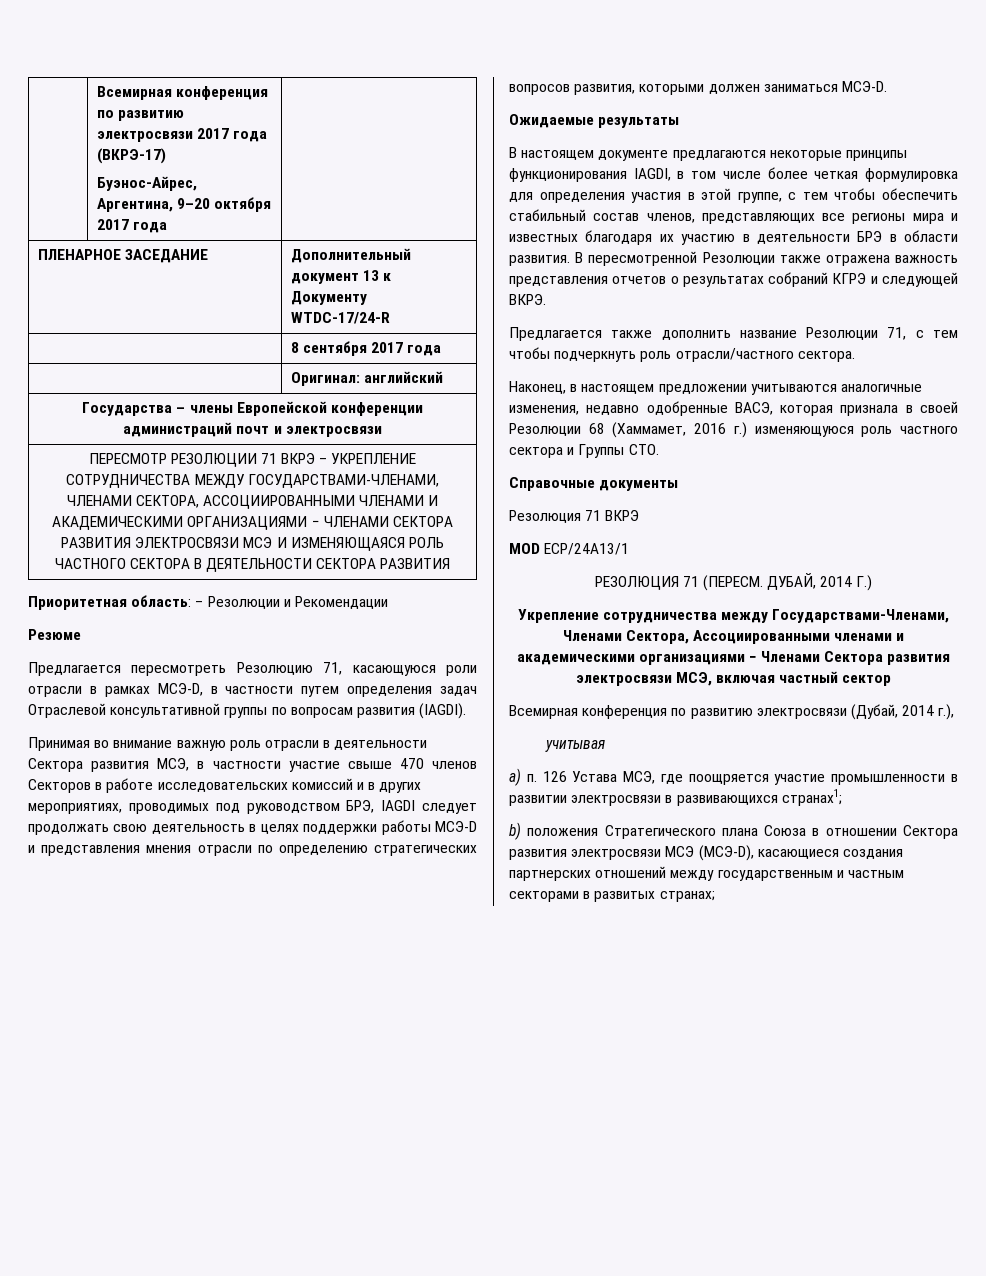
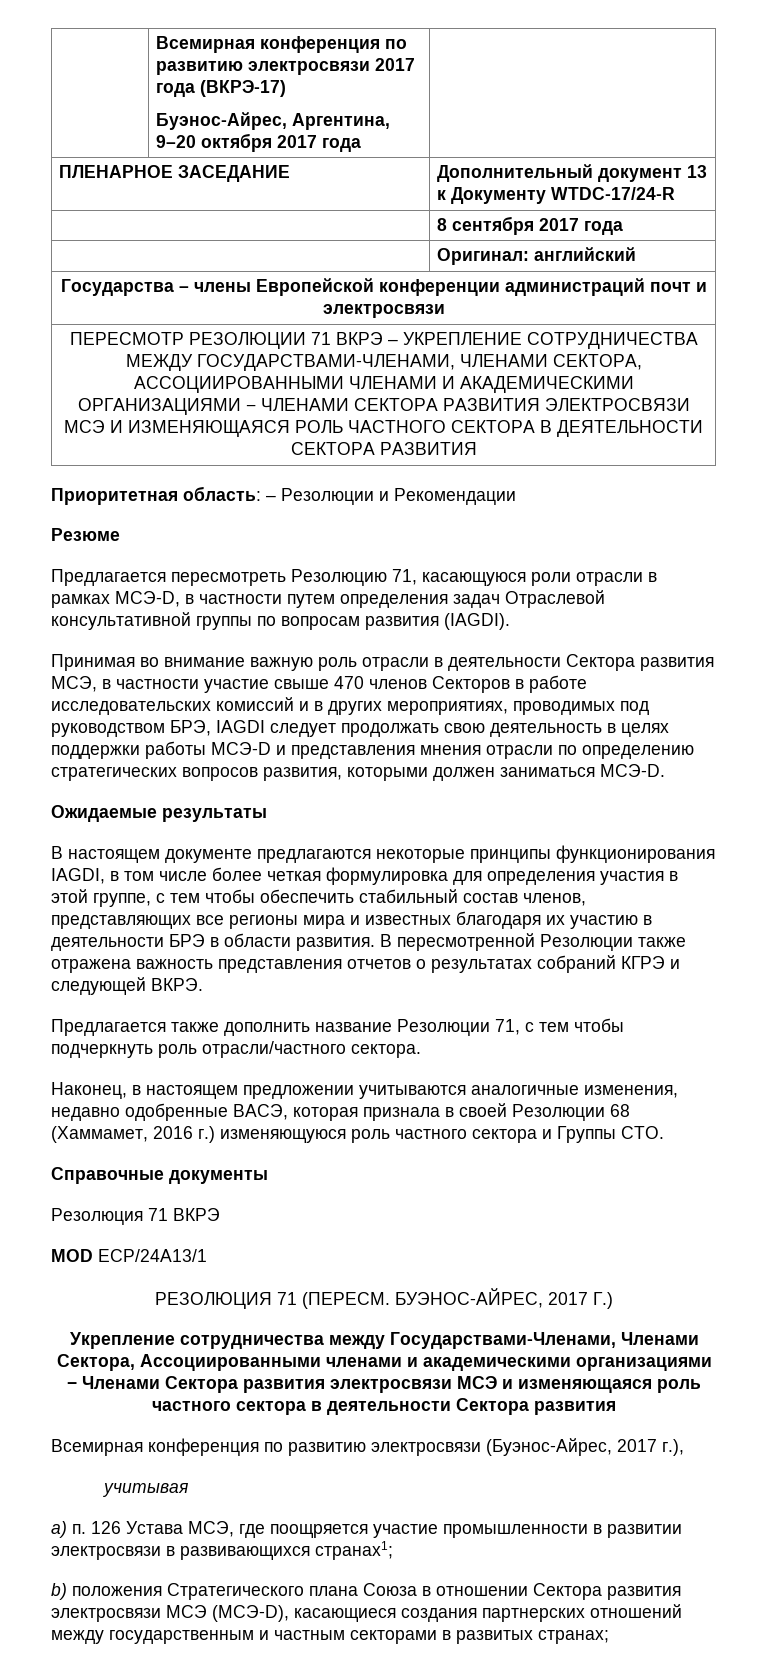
- ДУБАЙ, 2014 Г.)
+ БУЭНОС-АЙРЕС, 2017 Г.)
- Укрепление сотрудничества между Государствами-Членами, Членами Сектора, Ассоциированными членами и академическими организациями − Членами Сектора развития электросвязи МСЭ, включая частный сектор
- Всемирная конференция по развитию электросвязи (Дубай, 2014 г.),
+ Укрепление сотрудничества между Государствами-Членами, Членами Сектора, Ассоциированными членами и академическими организациями − Членами Сектора развития электросвязи МСЭ и изменяющаяся роль частного сектора в деятельности Сектора развития
+ Всемирная конференция по развитию электросвязи (Буэнос-Айрес, 2017 г.),

